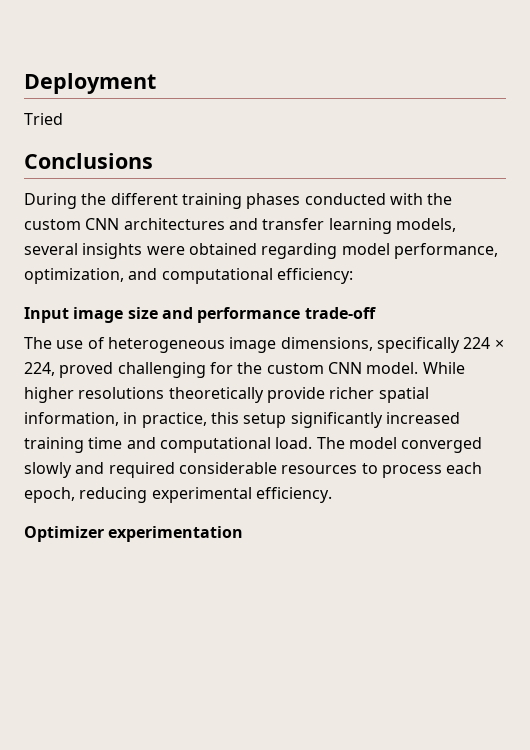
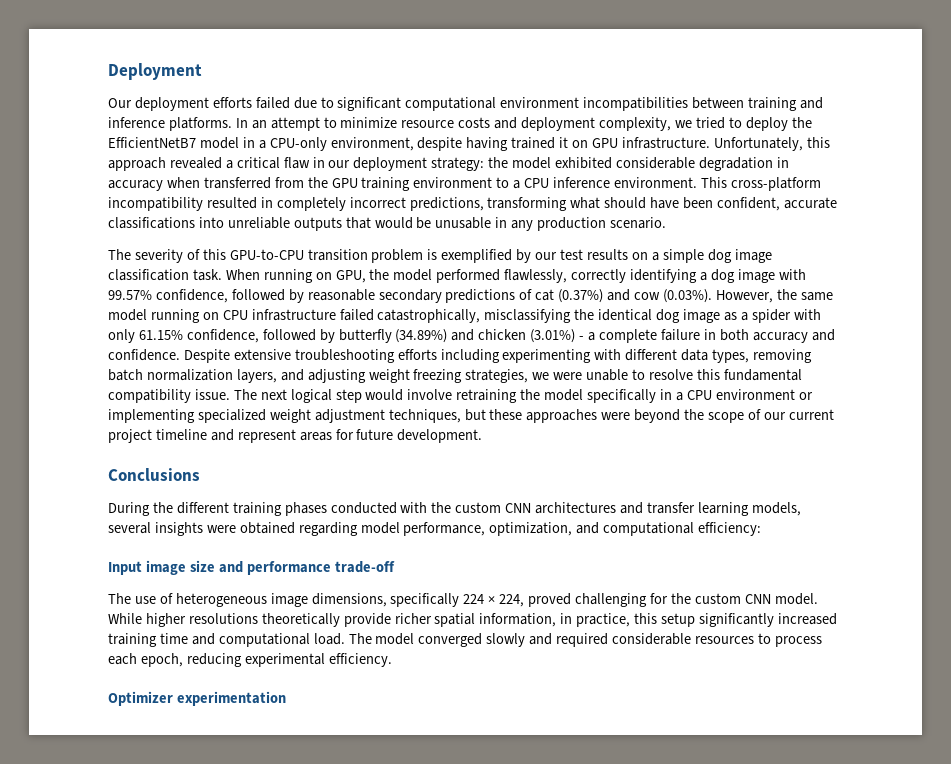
- Tried
+ Our deployment efforts failed due to significant computational environment incompatibilities between training and inference platforms. In an attempt to minimize resource costs and deployment complexity, we tried to deploy the EfficientNetB7 model in a CPU-only environment, despite having trained it on GPU infrastructure. Unfortunately, this approach revealed a critical flaw in our deployment strategy: the model exhibited considerable degradation in accuracy when transferred from the GPU training environment to a CPU inference environment. This cross-platform incompatibility resulted in completely incorrect predictions, transforming what should have been confident, accurate classifications into unreliable outputs that would be unusable in any production scenario.
+ The severity of this GPU-to-CPU transition problem is exemplified by our test results on a simple dog image classification task. When running on GPU, the model performed flawlessly, correctly identifying a dog image with 99.57% confidence, followed by reasonable secondary predictions of cat (0.37%) and cow (0.03%). However, the same model running on CPU infrastructure failed catastrophically, misclassifying the identical dog image as a spider with only 61.15% confidence, followed by butterfly (34.89%) and chicken (3.01%) - a complete failure in both accuracy and confidence. Despite extensive troubleshooting efforts including experimenting with different data types, removing batch normalization layers, and adjusting weight freezing strategies, we were unable to resolve this fundamental compatibility issue. The next logical step would involve retraining the model specifically in a CPU environment or implementing specialized weight adjustment techniques, but these approaches were beyond the scope of our current project timeline and represent areas for future development.

